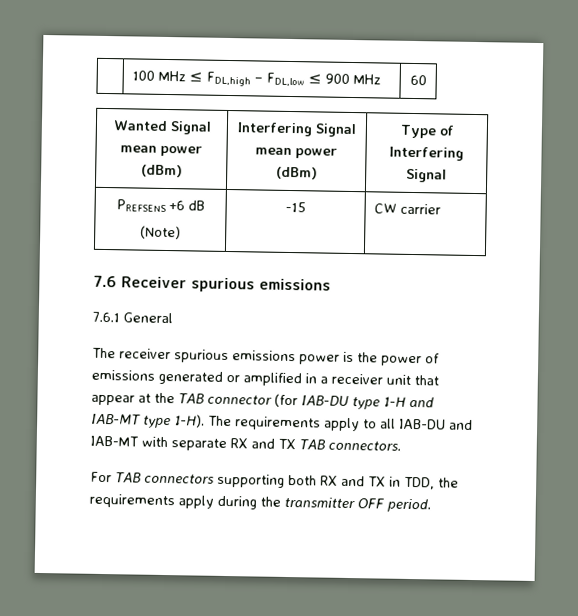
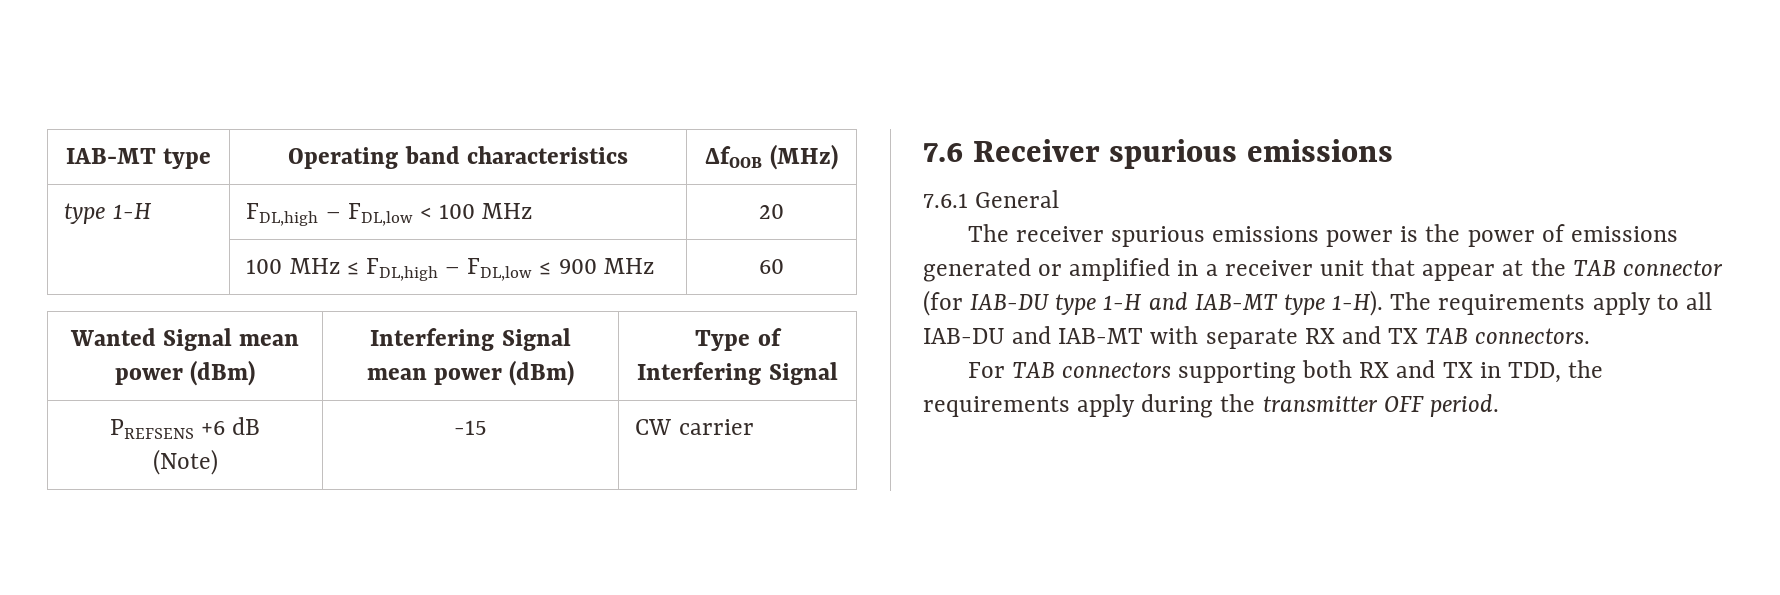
+ IAB-MT type | Operating band characteristics | ΔfOOB (MHz)
+ type 1-H | FDL,high – FDL,low < 100 MHz | 20

